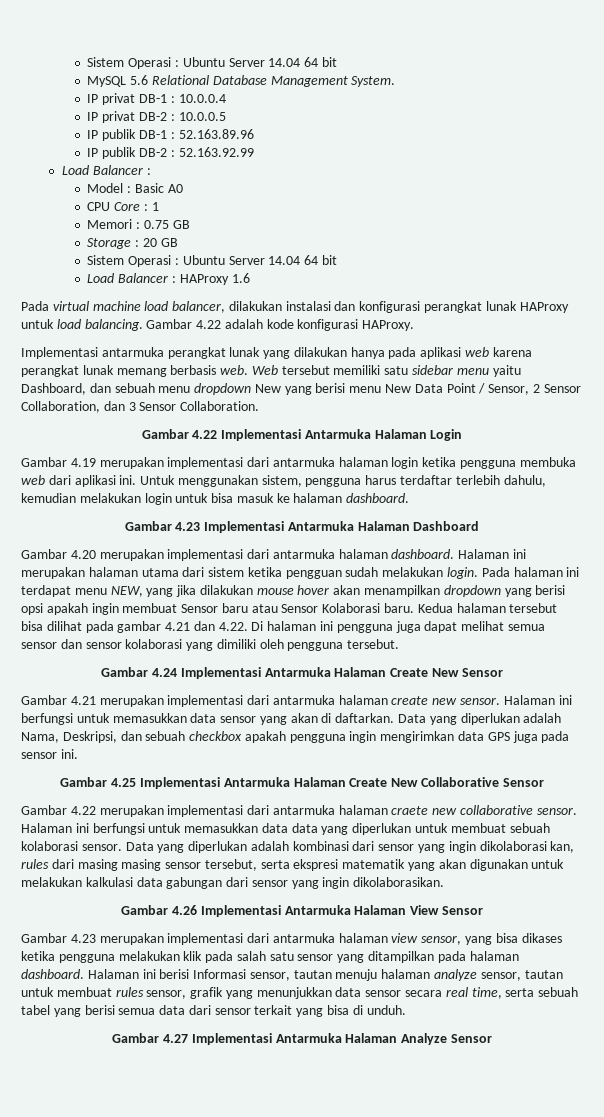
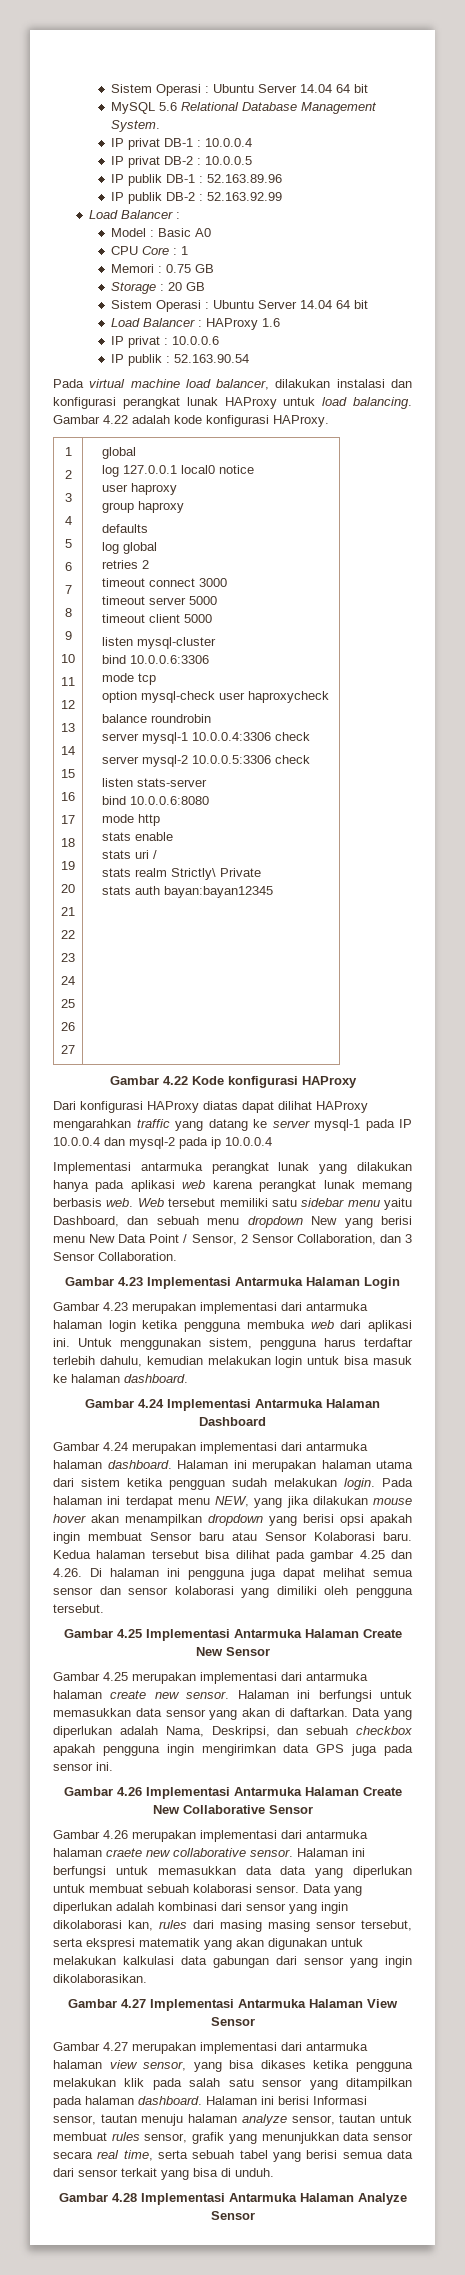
+ IP privat : 10.0.0.6
+ IP publik : 52.163.90.54
  Gambar 4.22 adalah kode konfigurasi HAProxy.
+ 1
+ 2
+ 3
+ 4
+ 5
+ 6
+ 7
+ 8
+ 9
+ 10
+ 11
+ 12
+ 13
+ 14
+ 15
+ 16
+ 17
+ 18
+ 19
+ 20
+ 21
+ 22
+ 23
+ 24
+ 25
+ 26
+ 27 | global
+ log 127.0.0.1 local0 notice
+ user haproxy
+ group haproxy
+ defaults
+ log global
+ retries 2
+ timeout connect 3000
+ timeout server 5000
+ timeout client 5000
+ listen mysql-cluster
+ bind 10.0.0.6:3306
+ mode tcp
+ option mysql-check user haproxycheck
+ balance roundrobin
+ server mysql-1 10.0.0.4:3306 check
+ server mysql-2 10.0.0.5:3306 check
+ listen stats-server
+ bind 10.0.0.6:8080
+ mode http
+ stats enable
+ stats uri /
+ stats realm Strictly\ Private
+ stats auth bayan:bayan12345
+ Gambar 4.22 Kode konfigurasi HAProxy
+ Dari konfigurasi HAProxy diatas dapat dilihat HAProxy mengarahkan traffic yang datang ke server mysql-1 pada IP 10.0.0.4 dan mysql-2 pada ip 10.0.0.4
- Gambar 4.22 Implementasi Antarmuka Halaman Login
+ Gambar 4.23 Implementasi Antarmuka Halaman Login
- Gambar 4.19 merupakan implementasi dari antarmuka halaman login ketika pengguna membuka web dari aplikasi ini.
+ Gambar 4.23 merupakan implementasi dari antarmuka halaman login ketika pengguna membuka web dari aplikasi ini.
- Gambar 4.23 Implementasi Antarmuka Halaman Dashboard
+ Gambar 4.24 Implementasi Antarmuka Halaman Dashboard
- Gambar 4.20 merupakan implementasi dari antarmuka halaman dashboard.
+ Gambar 4.24 merupakan implementasi dari antarmuka halaman dashboard.
- Kedua halaman tersebut bisa dilihat pada gambar 4.21 dan 4.22. Di halaman ini pengguna juga dapat melihat semua sensor dan sensor kolaborasi yang dimiliki oleh pengguna tersebut.
+ Kedua halaman tersebut bisa dilihat pada gambar 4.25 dan 4.26. Di halaman ini pengguna juga dapat melihat semua sensor dan sensor kolaborasi yang dimiliki oleh pengguna tersebut.
- Gambar 4.24 Implementasi Antarmuka Halaman Create New Sensor
+ Gambar 4.25 Implementasi Antarmuka Halaman Create New Sensor
- Gambar 4.21 merupakan implementasi dari antarmuka halaman create new sensor.
+ Gambar 4.25 merupakan implementasi dari antarmuka halaman create new sensor.
- Gambar 4.25 Implementasi Antarmuka Halaman Create New Collaborative Sensor
+ Gambar 4.26 Implementasi Antarmuka Halaman Create New Collaborative Sensor
- Gambar 4.22 merupakan implementasi dari antarmuka halaman craete new collaborative sensor.
+ Gambar 4.26 merupakan implementasi dari antarmuka halaman craete new collaborative sensor.
- Gambar 4.26 Implementasi Antarmuka Halaman View Sensor
+ Gambar 4.27 Implementasi Antarmuka Halaman View Sensor
- Gambar 4.23 merupakan implementasi dari antarmuka halaman view sensor, yang bisa dikases ketika pengguna melakukan klik pada salah satu sensor yang ditampilkan pada halaman dashboard.
+ Gambar 4.27 merupakan implementasi dari antarmuka halaman view sensor, yang bisa dikases ketika pengguna melakukan klik pada salah satu sensor yang ditampilkan pada halaman dashboard.
- Gambar 4.27 Implementasi Antarmuka Halaman Analyze Sensor
+ Gambar 4.28 Implementasi Antarmuka Halaman Analyze Sensor

